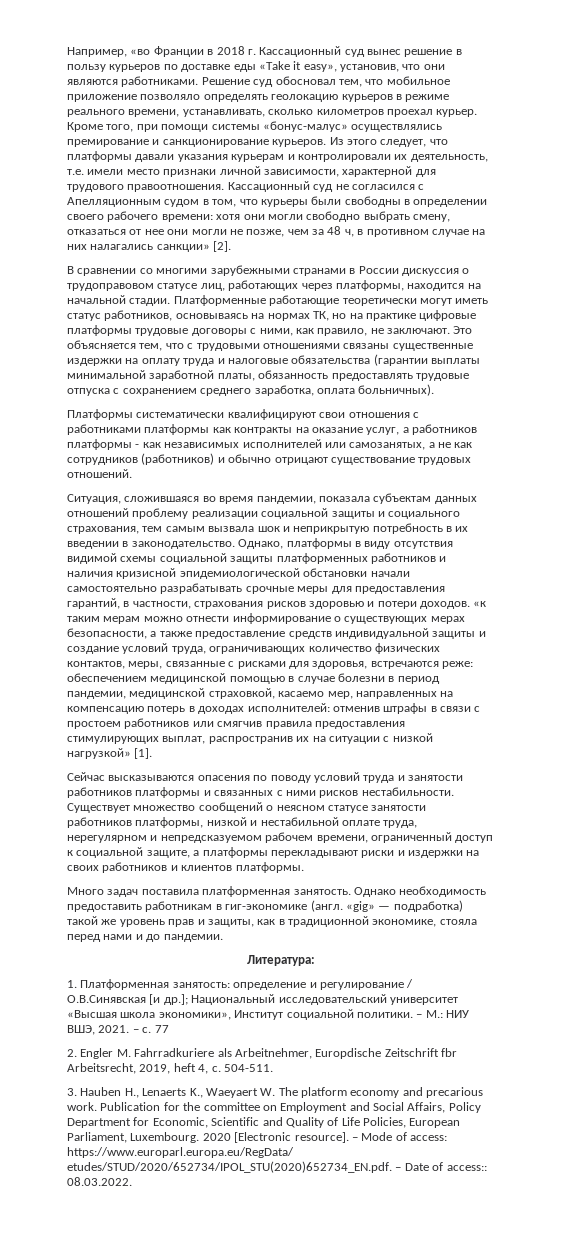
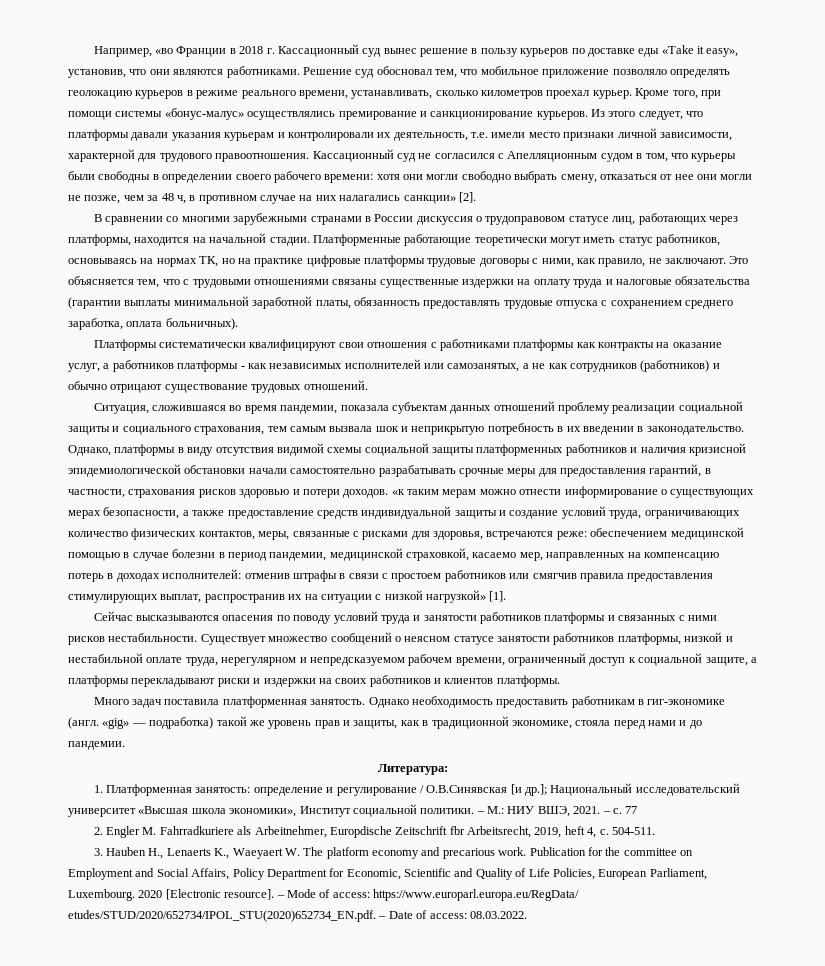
- – Mode of access: https://www.europarl.europa.eu/RegData/ etudes/STUD/2020/652734/IPOL_STU(2020)652734_EN.pdf. – Date of access:: 08.03.2022.
+ – Mode of access: https://www.europarl.europa.eu/RegData/ etudes/STUD/2020/652734/IPOL_STU(2020)652734_EN.pdf. – Date of access: 08.03.2022.

